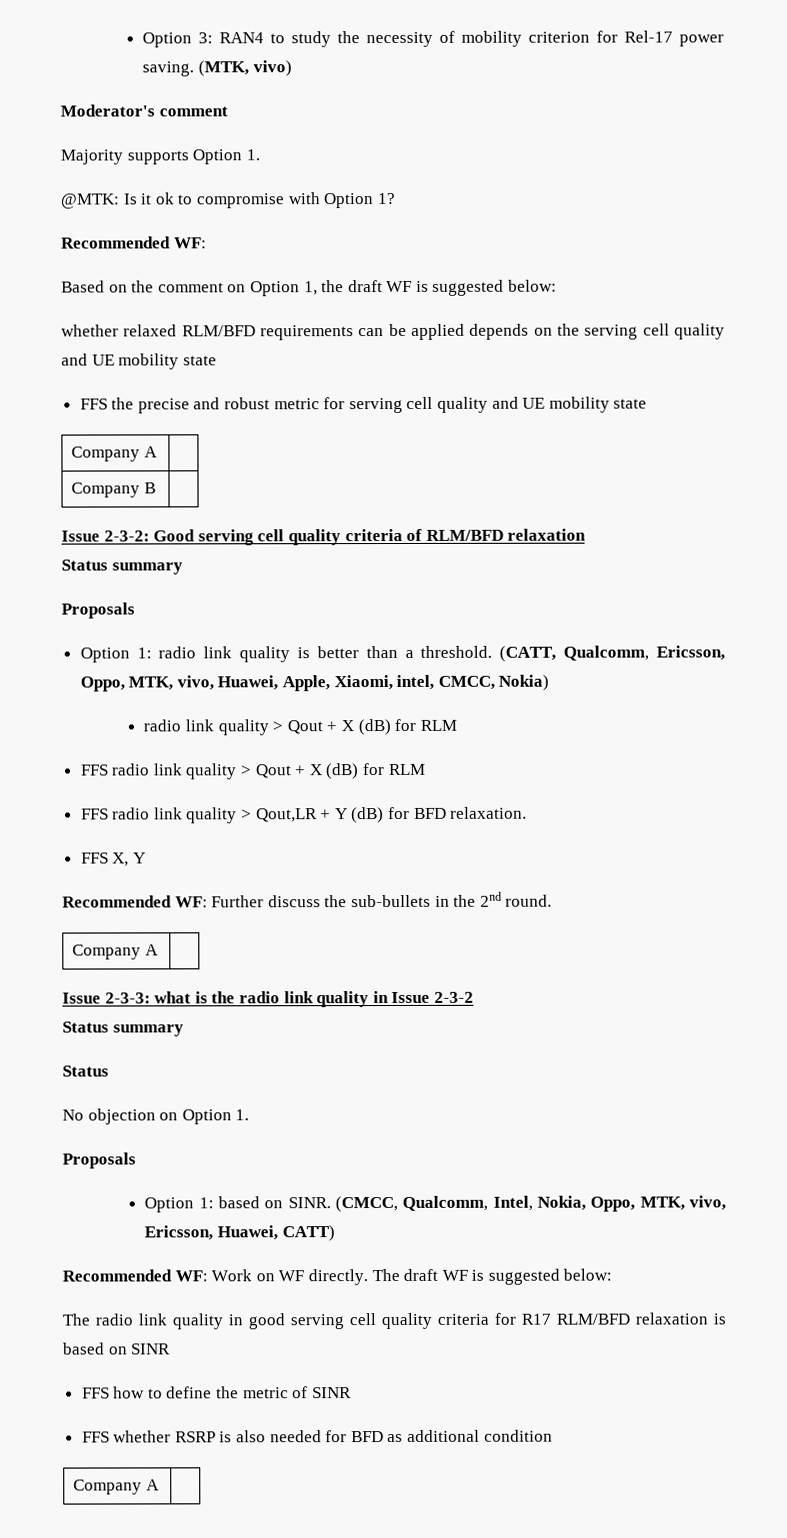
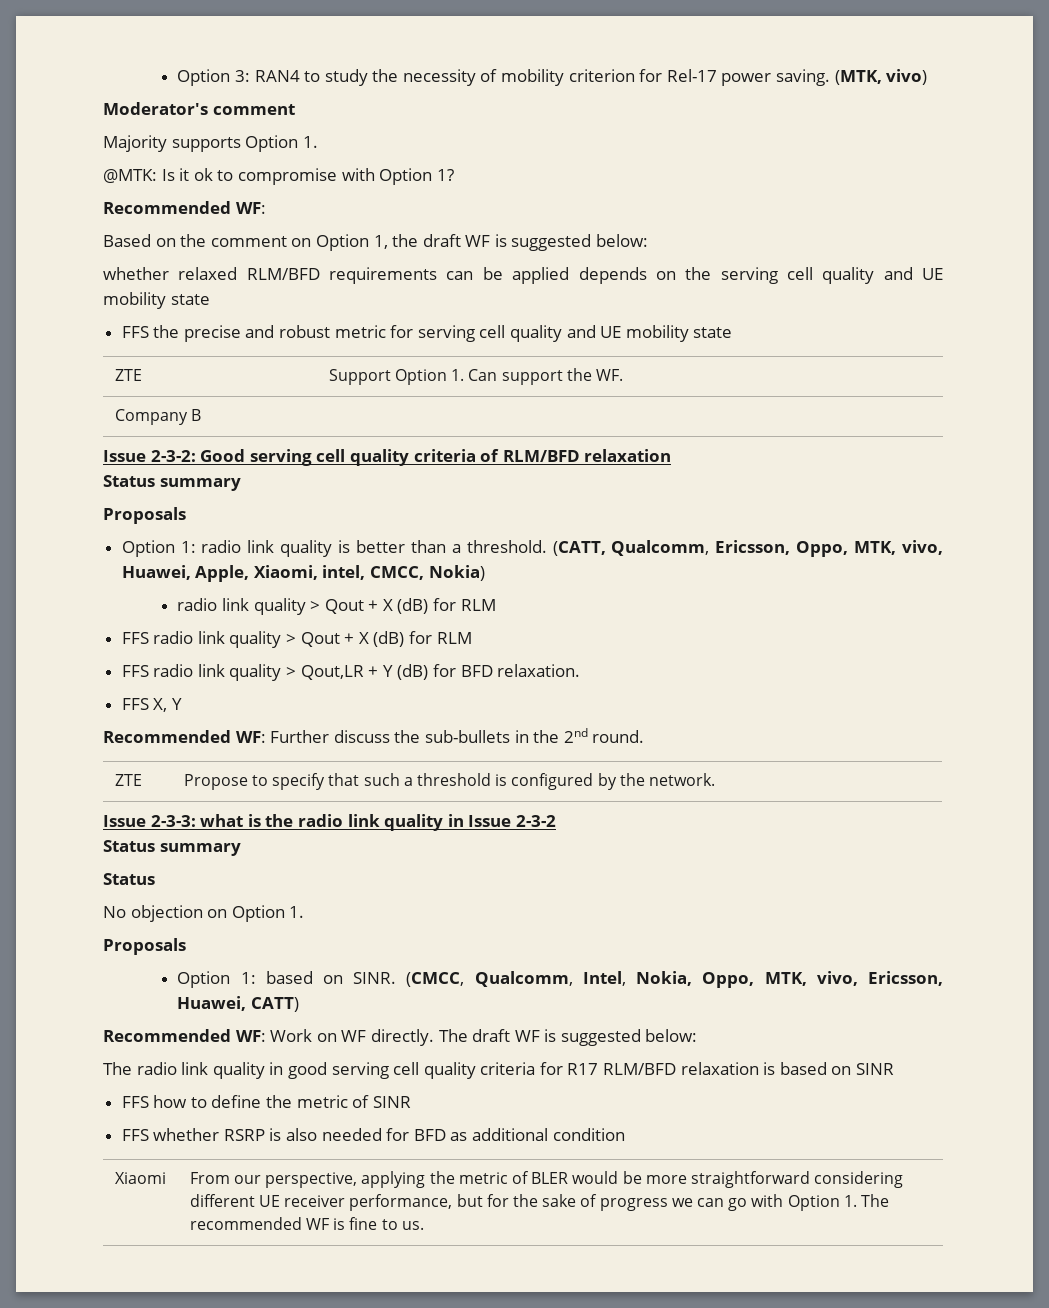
  FFS the precise and robust metric for serving cell quality and UE mobility state
- Company A |
+ ZTE | Support Option 1. Can support the WF.
  Recommended WF: Further discuss the sub-bullets in the 2nd round.
- Company A |
+ ZTE | Propose to specify that such a threshold is configured by the network.
  FFS whether RSRP is also needed for BFD as additional condition
- Company A |
+ Xiaomi | From our perspective, applying the metric of BLER would be more straightforward considering different UE receiver performance, but for the sake of progress we can go with Option 1. The recommended WF is fine to us.

